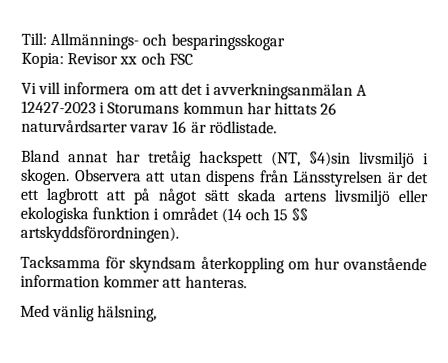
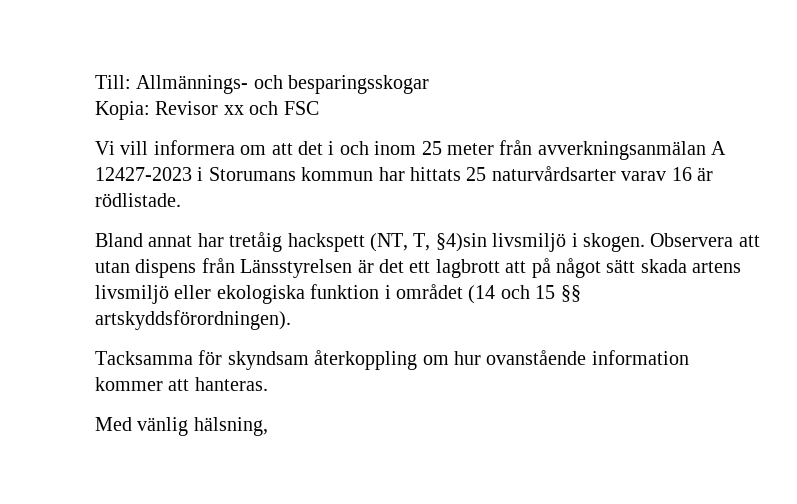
- Vi vill informera om att det i avverkningsanmälan A 12427-2023 i Storumans kommun har hittats 26 naturvårdsarter varav 16 är rödlistade.
+ Vi vill informera om att det i och inom 25 meter från avverkningsanmälan A 12427-2023 i Storumans kommun har hittats 25 naturvårdsarter varav 16 är rödlistade.
- Bland annat har tretåig hackspett (NT, §4)sin livsmiljö i skogen.
+ Bland annat har tretåig hackspett (NT, T, §4)sin livsmiljö i skogen.

